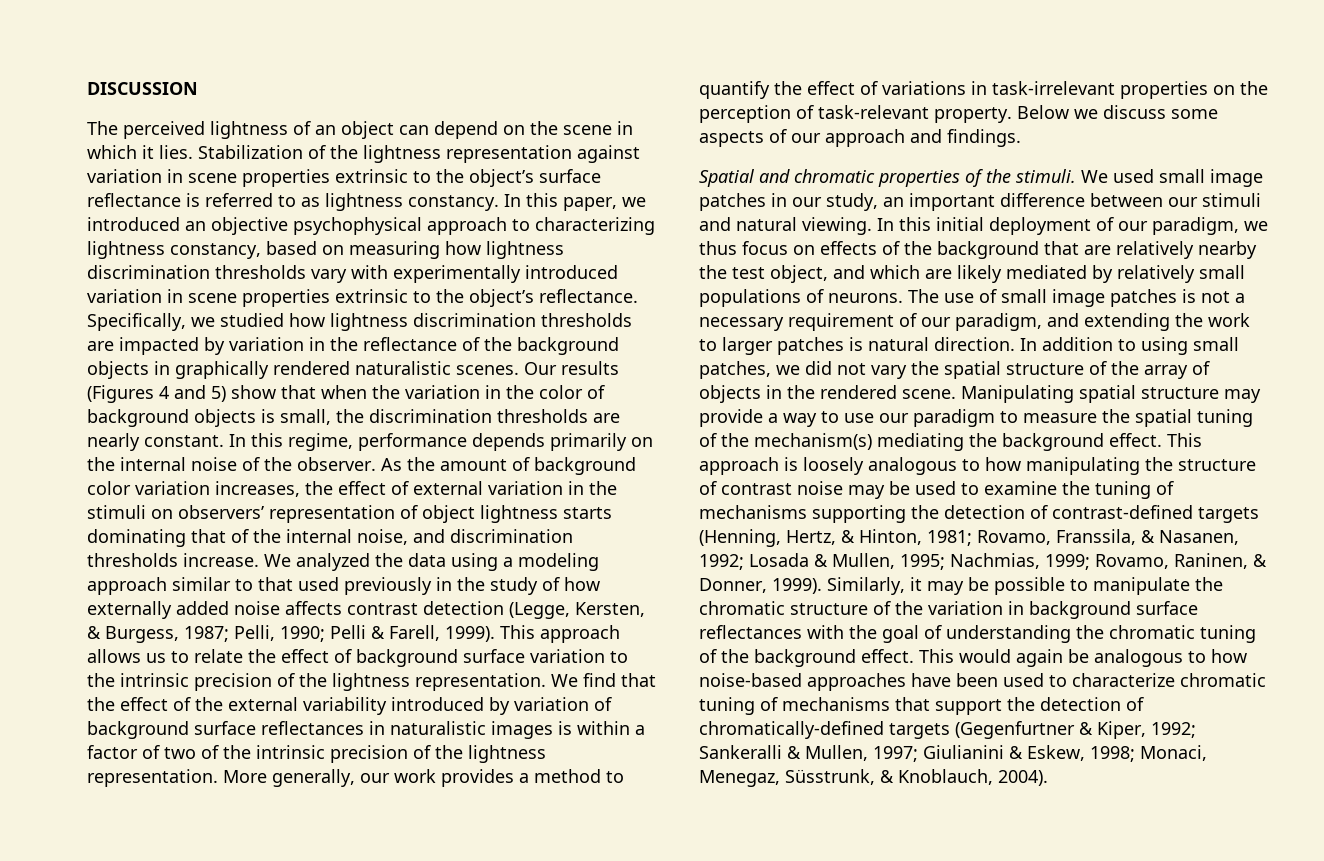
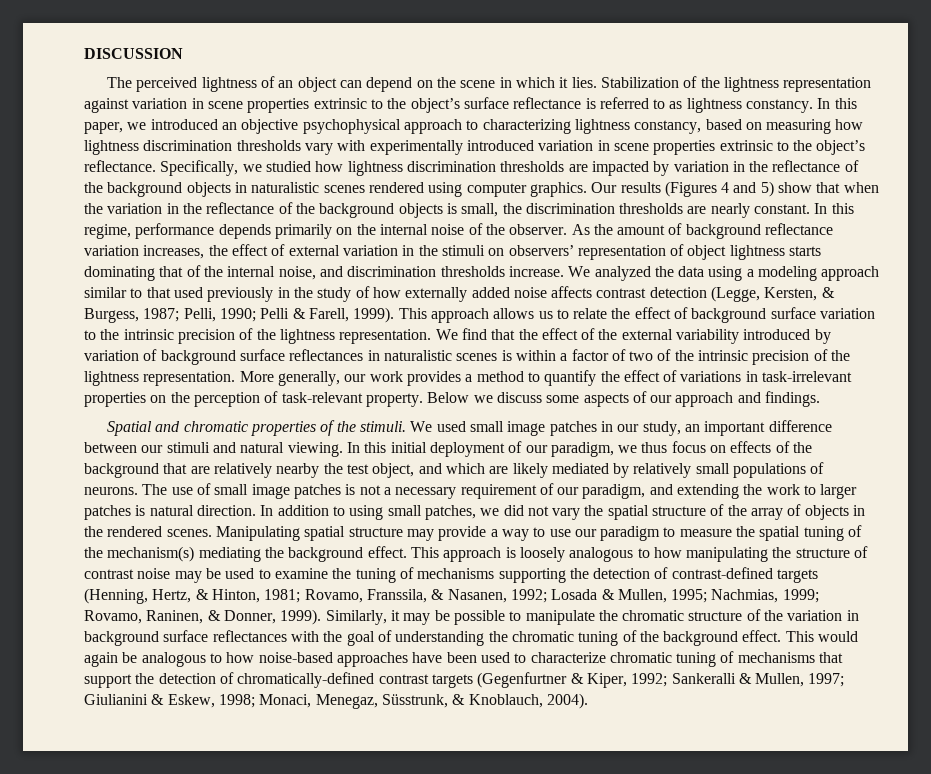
- Specifically, we studied how lightness discrimination thresholds are impacted by variation in the reflectance of the background objects in graphically rendered naturalistic scenes.
+ Specifically, we studied how lightness discrimination thresholds are impacted by variation in the reflectance of the background objects in naturalistic scenes rendered using computer graphics.
- Our results (Figures 4 and 5) show that when the variation in the color of background objects is small, the discrimination thresholds are nearly constant.
+ Our results (Figures 4 and 5) show that when the variation in the reflectance of the background objects is small, the discrimination thresholds are nearly constant.
- As the amount of background color variation increases, the effect of external variation in the stimuli on observers’ representation of object lightness starts dominating that of the internal noise, and discrimination thresholds increase.
+ As the amount of background reflectance variation increases, the effect of external variation in the stimuli on observers’ representation of object lightness starts dominating that of the internal noise, and discrimination thresholds increase.
- We find that the effect of the external variability introduced by variation of background surface reflectances in naturalistic images is within a factor of two of the intrinsic precision of the lightness representation.
+ We find that the effect of the external variability introduced by variation of background surface reflectances in naturalistic scenes is within a factor of two of the intrinsic precision of the lightness representation.
- In addition to using small patches, we did not vary the spatial structure of the array of objects in the rendered scene.
+ In addition to using small patches, we did not vary the spatial structure of the array of objects in the rendered scenes.
- This would again be analogous to how noise-based approaches have been used to characterize chromatic tuning of mechanisms that support the detection of chromatically-defined targets (Gegenfurtner & Kiper, 1992; Sankeralli & Mullen, 1997; Giulianini & Eskew, 1998; Monaci, Menegaz, Süsstrunk, & Knoblauch, 2004).
+ This would again be analogous to how noise-based approaches have been used to characterize chromatic tuning of mechanisms that support the detection of chromatically-defined contrast targets (Gegenfurtner & Kiper, 1992; Sankeralli & Mullen, 1997; Giulianini & Eskew, 1998; Monaci, Menegaz, Süsstrunk, & Knoblauch, 2004).

